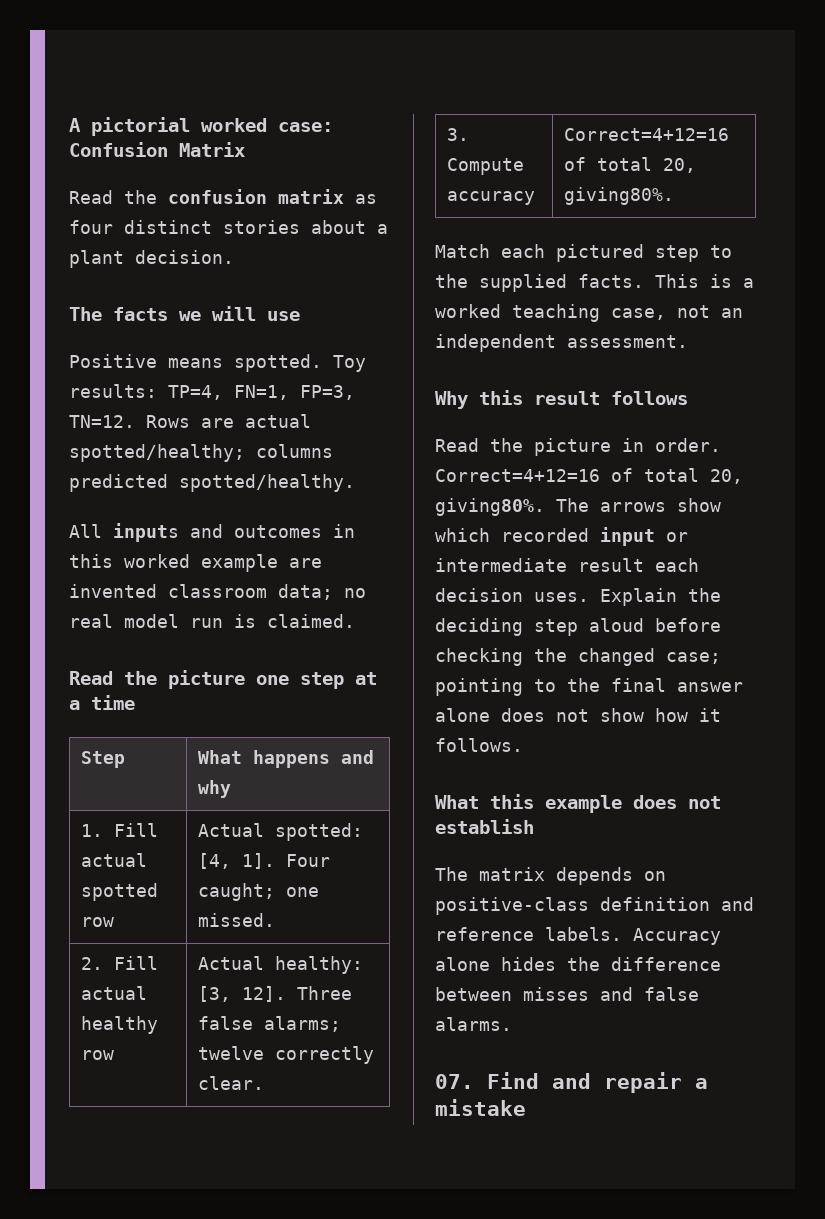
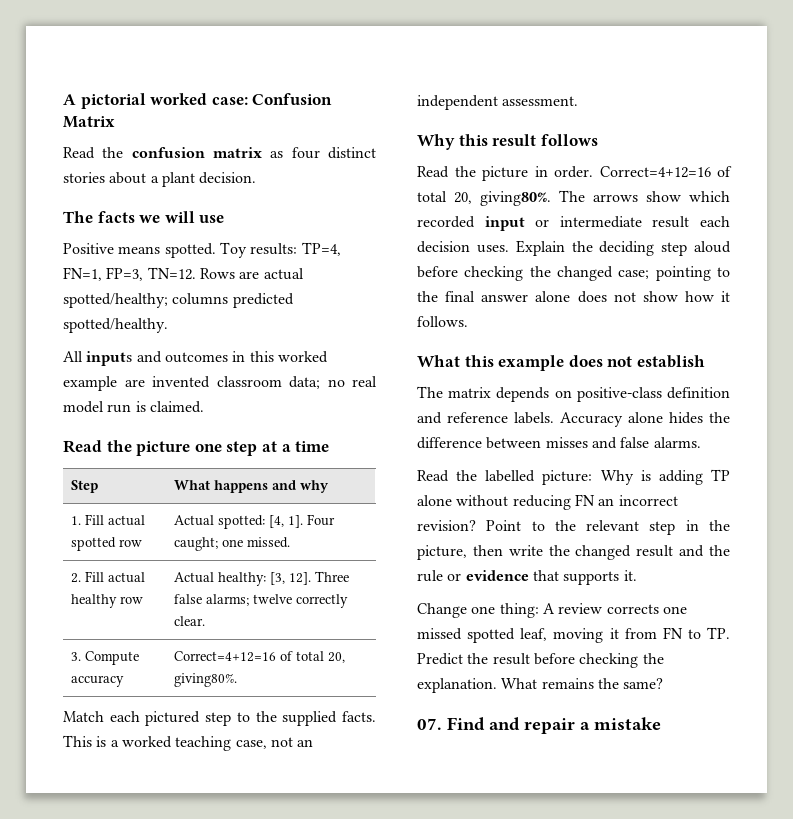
+ Read the labelled picture: Why is adding TP alone without reducing FN an incorrect revision? Point to the relevant step in the picture, then write the changed result and the rule or evidence that supports it.
+ Change one thing: A review corrects one missed spotted leaf, moving it from FN to TP. Predict the result before checking the explanation. What remains the same?

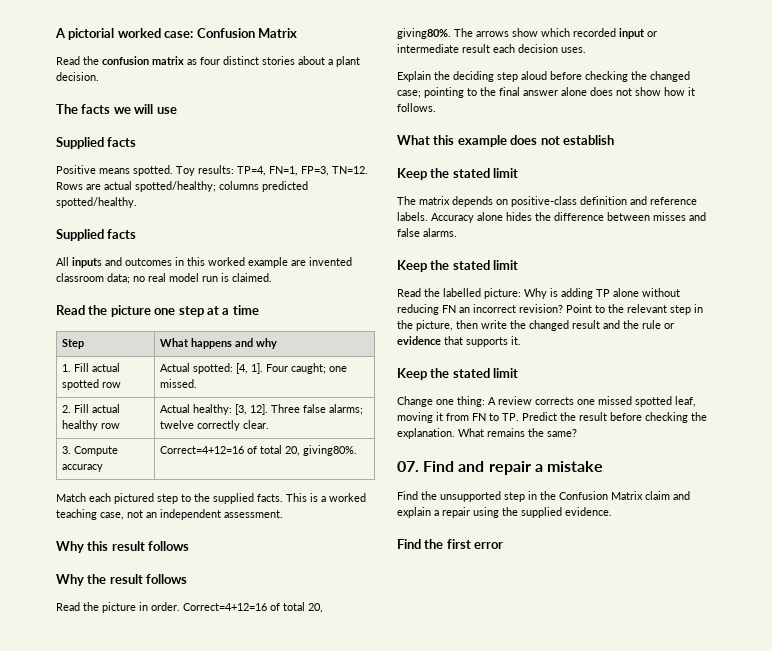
  The facts we will use
+ Supplied facts
  Rows are actual spotted/healthy; columns predicted spotted/healthy.
+ Supplied facts
+ Why the result follows
- The arrows show which recorded input or intermediate result each decision uses. Explain the deciding step aloud before checking the changed case; pointing to the final answer alone does not show how it follows.
+ The arrows show which recorded input or intermediate result each decision uses.
+ Explain the deciding step aloud before checking the changed case; pointing to the final answer alone does not show how it follows.
  What this example does not establish
+ Keep the stated limit
  Accuracy alone hides the difference between misses and false alarms.
+ Keep the stated limit
  Point to the relevant step in the picture, then write the changed result and the rule or evidence that supports it.
+ Keep the stated limit
+ Find the unsupported step in the Confusion Matrix claim and explain a repair using the supplied evidence.
+ Find the first error

